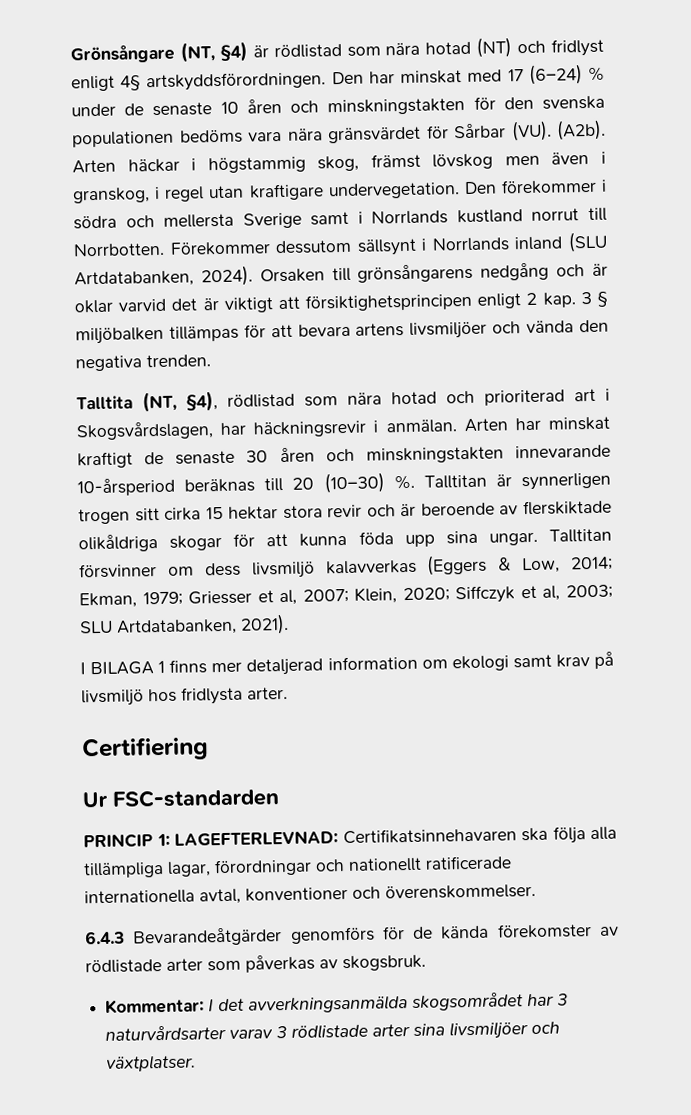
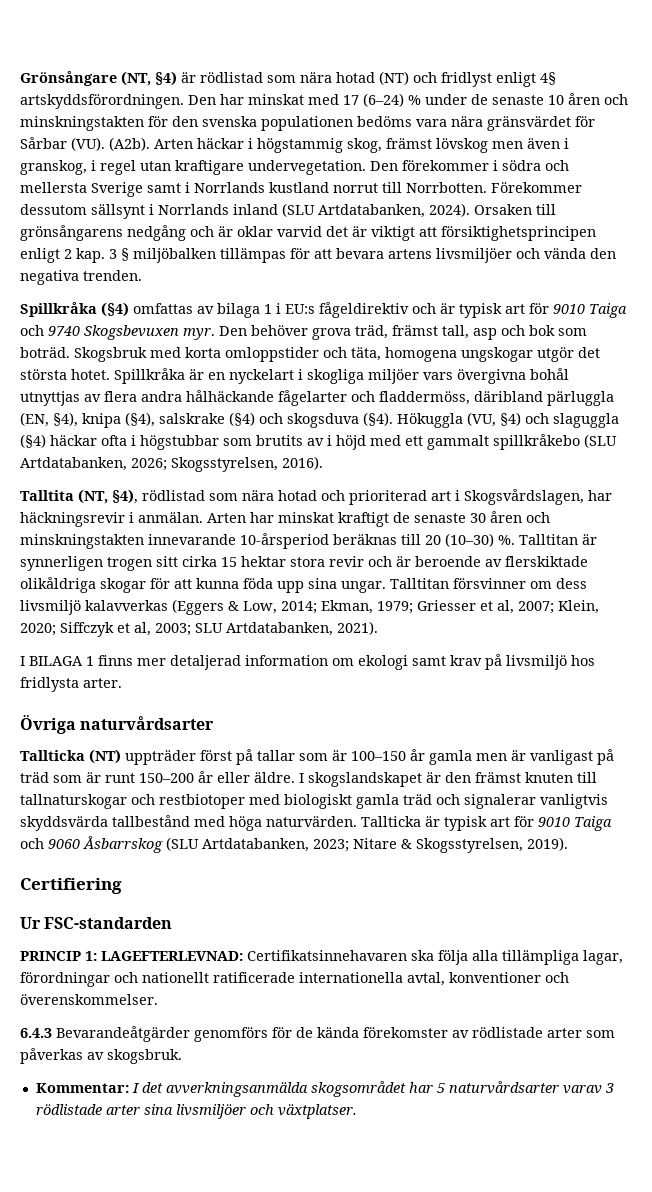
+ Spillkråka (§4) omfattas av bilaga 1 i EU:s fågeldirektiv och är typisk art för 9010 Taiga och 9740 Skogsbevuxen myr. Den behöver grova träd, främst tall, asp och bok som boträd. Skogsbruk med korta omloppstider och täta, homogena ungskogar utgör det största hotet. Spillkråka är en nyckelart i skogliga miljöer vars övergivna bohål utnyttjas av flera andra hålhäckande fågelarter och fladdermöss, däribland pärluggla (EN, §4), knipa (§4), salskrake (§4) och skogsduva (§4). Hökuggla (VU, §4) och slaguggla (§4) häckar ofta i högstubbar som brutits av i höjd med ett gammalt spillkråkebo (SLU Artdatabanken, 2026; Skogsstyrelsen, 2016).
+ Övriga naturvårdsarter
+ Tallticka (NT) uppträder först på tallar som är 100–150 år gamla men är vanligast på träd som är runt 150–200 år eller äldre. I skogslandskapet är den främst knuten till tallnaturskogar och restbiotoper med biologiskt gamla träd och signalerar vanligtvis skyddsvärda tallbestånd med höga naturvärden. Tallticka är typisk art för 9010 Taiga och 9060 Åsbarrskog (SLU Artdatabanken, 2023; Nitare & Skogsstyrelsen, 2019).
- Kommentar: I det avverkningsanmälda skogsområdet har 3 naturvårdsarter varav 3 rödlistade arter sina livsmiljöer och växtplatser.
+ Kommentar: I det avverkningsanmälda skogsområdet har 5 naturvårdsarter varav 3 rödlistade arter sina livsmiljöer och växtplatser.

